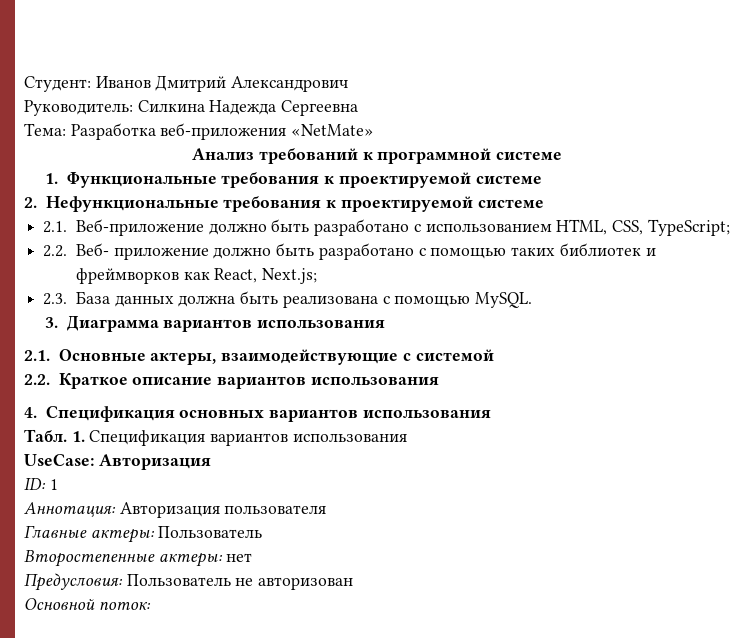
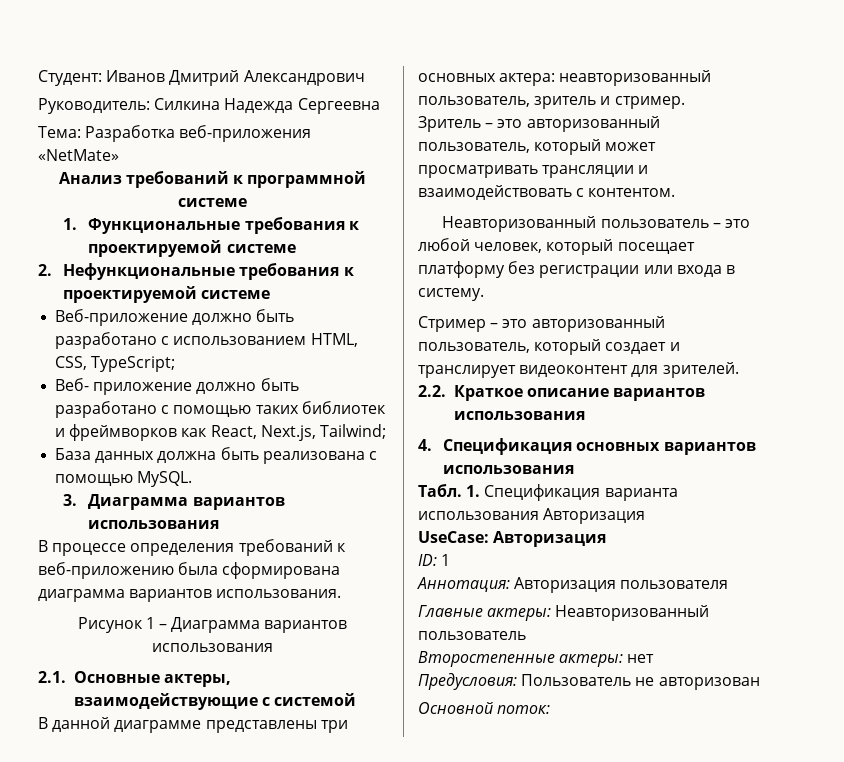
- 2.1. Веб-приложение должно быть разработано с использованием HTML, CSS, TypeScript;
+ Веб-приложение должно быть разработано с использованием HTML, CSS, TypeScript;
- 2.2. Веб- приложение должно быть разработано с помощью таких библиотек и фреймворков как React, Next.js;
- 2.3. База данных должна быть реализована с помощью MySQL.
+ Веб- приложение должно быть разработано с помощью таких библиотек и фреймворков как React, Next.js, Tailwind;
+ База данных должна быть реализована с помощью MySQL.
+ В процессе определения требований к веб-приложению была сформирована диаграмма вариантов использования.
+ Рисунок 1 – Диаграмма вариантов использования
+ В данной диаграмме представлены три основных актера: неавторизованный пользователь, зритель и стример.
+ Зритель – это авторизованный пользователь, который может просматривать трансляции и взаимодействовать с контентом.
+ Неавторизованный пользователь – это любой человек, который посещает платформу без регистрации или входа в систему.
+ Стример – это авторизованный пользователь, который создает и транслирует видеоконтент для зрителей.
- 1. Спецификация вариантов использования
+ 1. Спецификация варианта использования Авторизация
- Главные актеры: Пользователь
+ Главные актеры: Неавторизованный пользователь

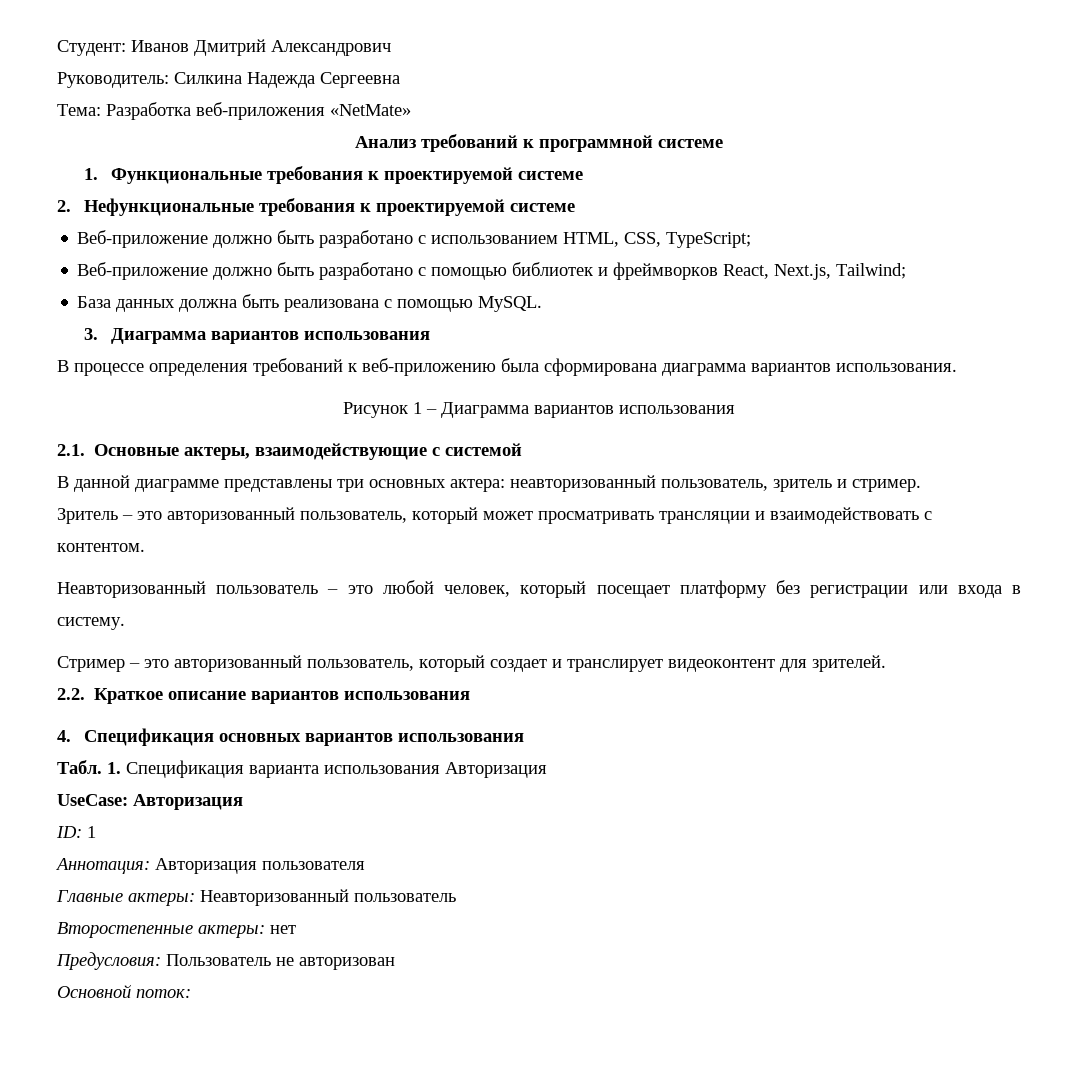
- Веб- приложение должно быть разработано с помощью таких библиотек и фреймворков как React, Next.js, Tailwind;
+ Веб-приложение должно быть разработано с помощью библиотек и фреймворков React, Next.js, Tailwind;

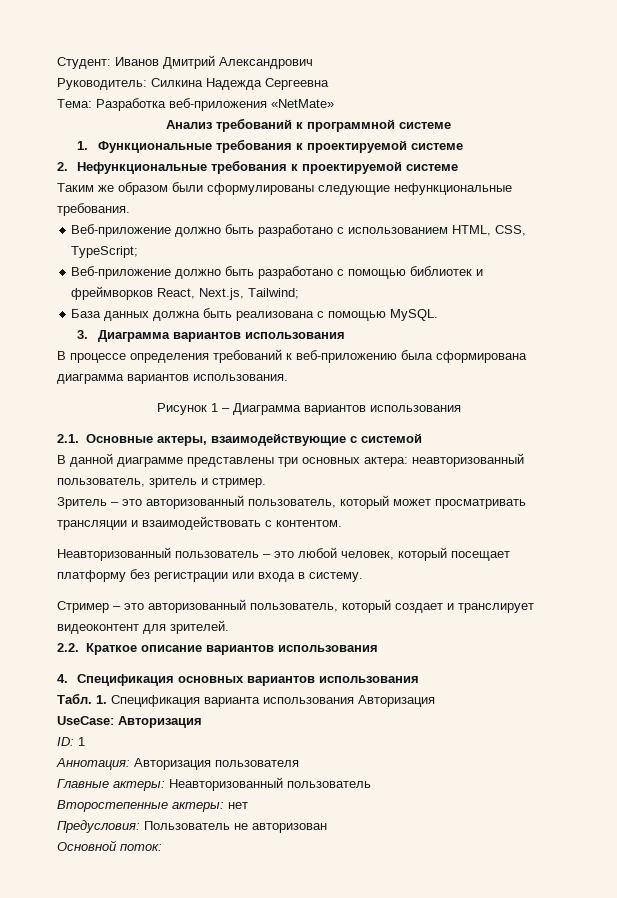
+ Таким же образом были сформулированы следующие нефункциональные требования.

